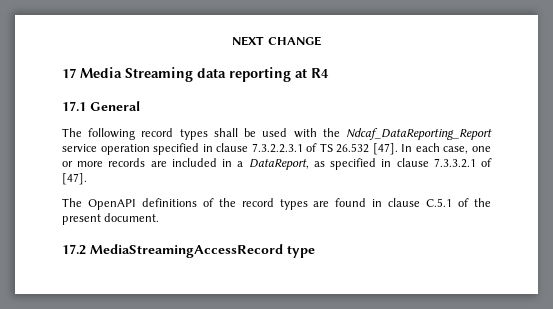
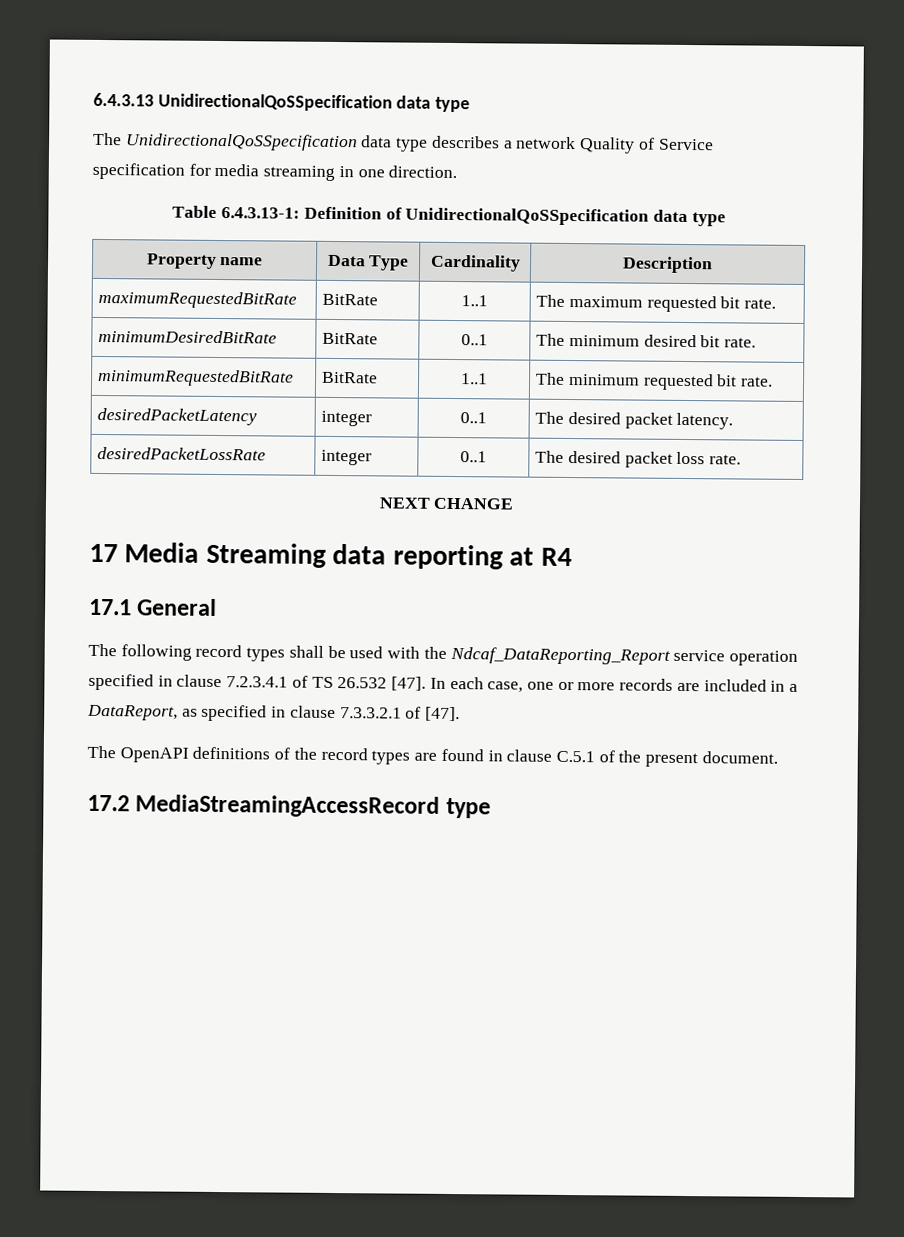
+ 6.4.3.13 UnidirectionalQoSSpecification data type
+ The UnidirectionalQoSSpecification data type describes a network Quality of Service specification for media streaming in one direction.
+ Table 6.4.3.13-1: Definition of UnidirectionalQoSSpecification data type
+ Property name | Data Type | Cardinality | Description
+ maximumRequestedBitRate | BitRate | 1..1 | The maximum requested bit rate.
+ minimumDesiredBitRate | BitRate | 0..1 | The minimum desired bit rate.
+ minimumRequestedBitRate | BitRate | 1..1 | The minimum requested bit rate.
+ desiredPacketLatency | integer | 0..1 | The desired packet latency.
+ desiredPacketLossRate | integer | 0..1 | The desired packet loss rate.
- The following record types shall be used with the Ndcaf_DataReporting_Report service operation specified in clause 7.3.2.2.3.1 of TS 26.532 [47].
+ The following record types shall be used with the Ndcaf_DataReporting_Report service operation specified in clause 7.2.3.4.1 of TS 26.532 [47].

